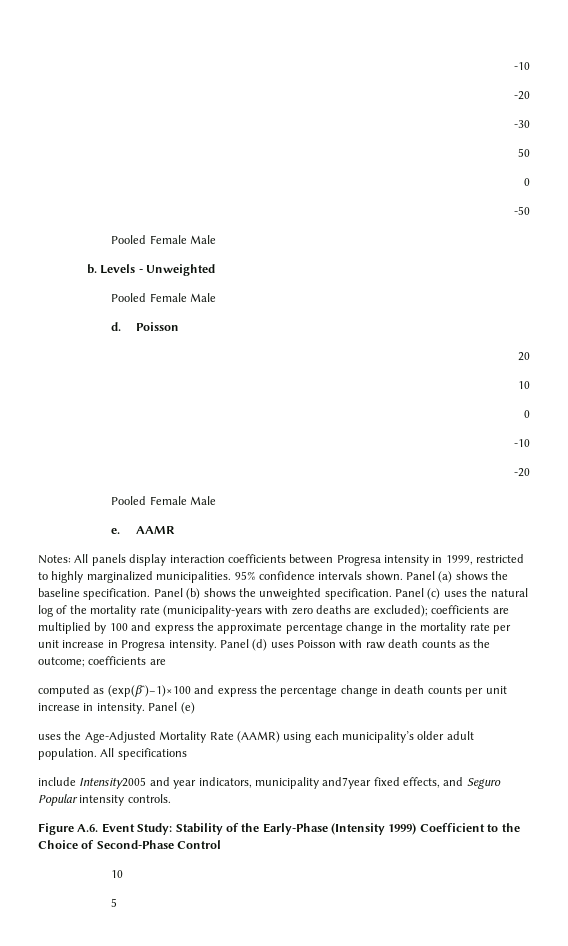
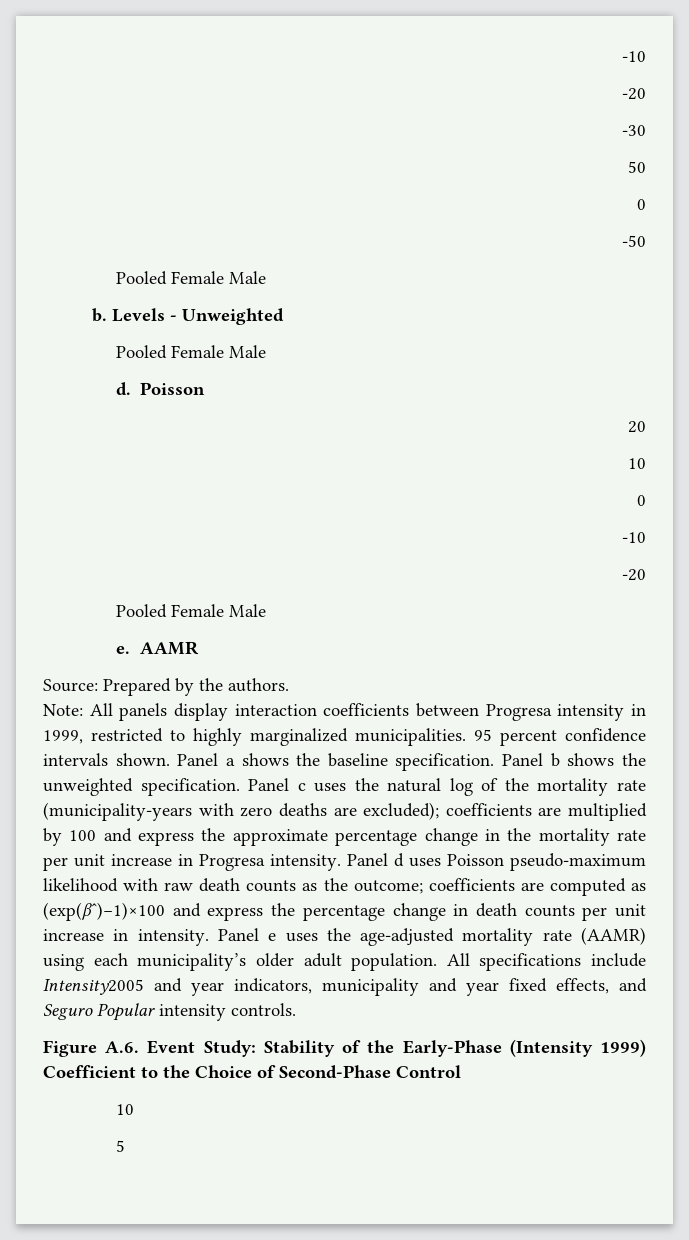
- Notes: All panels display interaction coefficients between Progresa intensity in 1999, restricted to highly marginalized municipalities.
+ Source: Prepared by the authors.
+ Note: All panels display interaction coefficients between Progresa intensity in 1999, restricted to highly marginalized municipalities.
- 95% confidence intervals shown.
+ 95 percent confidence intervals shown.
- Panel (a) shows the baseline specification.
+ Panel a shows the baseline specification.
- Panel (b) shows the unweighted specification.
+ Panel b shows the unweighted specification.
- Panel (c) uses the natural log of the mortality rate (municipality-years with zero deaths are excluded); coefficients are multiplied by 100 and express the approximate percentage change in the mortality rate per unit increase in Progresa intensity.
+ Panel c uses the natural log of the mortality rate (municipality-years with zero deaths are excluded); coefficients are multiplied by 100 and express the approximate percentage change in the mortality rate per unit increase in Progresa intensity.
- Panel (d) uses Poisson with raw death counts as the outcome; coefficients are
- computed as (exp(βˆ)−1)×100 and express the percentage change in death counts per unit increase in intensity.
+ Panel d uses Poisson pseudo-maximum likelihood with raw death counts as the outcome; coefficients are computed as (exp(βˆ)−1)×100 and express the percentage change in death counts per unit increase in intensity.
- Panel (e)
- uses the Age-Adjusted Mortality Rate (AAMR) using each municipality’s older adult population.
+ Panel e uses the age-adjusted mortality rate (AAMR) using each municipality’s older adult population.
- All specifications
- include Intensity2005 and year indicators, municipality and7year fixed effects, and Seguro Popular intensity controls.
+ All specifications include Intensity2005 and year indicators, municipality and year fixed effects, and Seguro Popular intensity controls.

